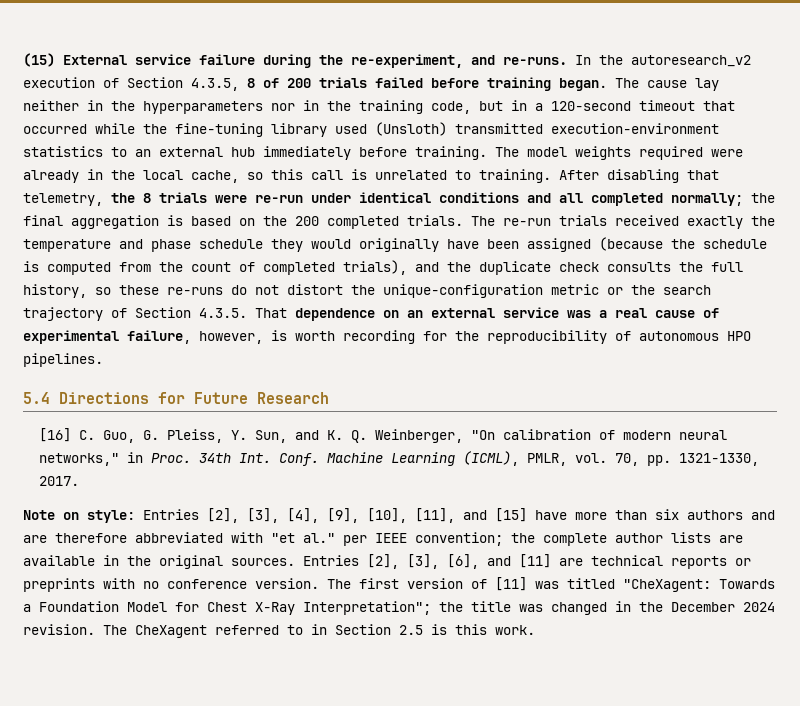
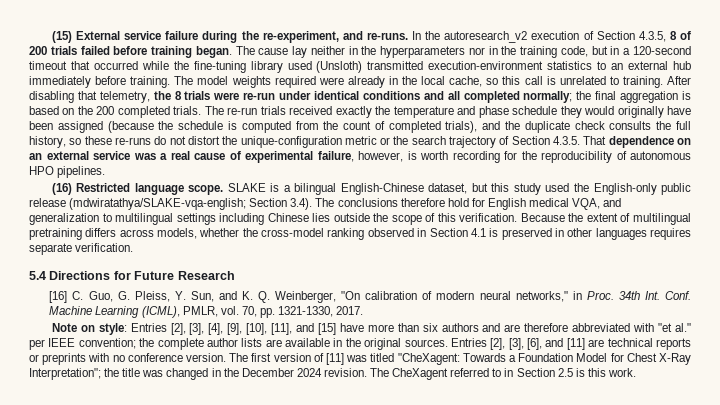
+ (16) Restricted language scope. SLAKE is a bilingual English-Chinese dataset, but this study used the English-only public release (mdwiratathya/SLAKE-vqa-english; Section 3.4). The conclusions therefore hold for English medical VQA, and generalization to multilingual settings including Chinese lies outside the scope of this verification. Because the extent of multilingual pretraining differs across models, whether the cross-model ranking observed in Section 4.1 is preserved in other languages requires separate verification.

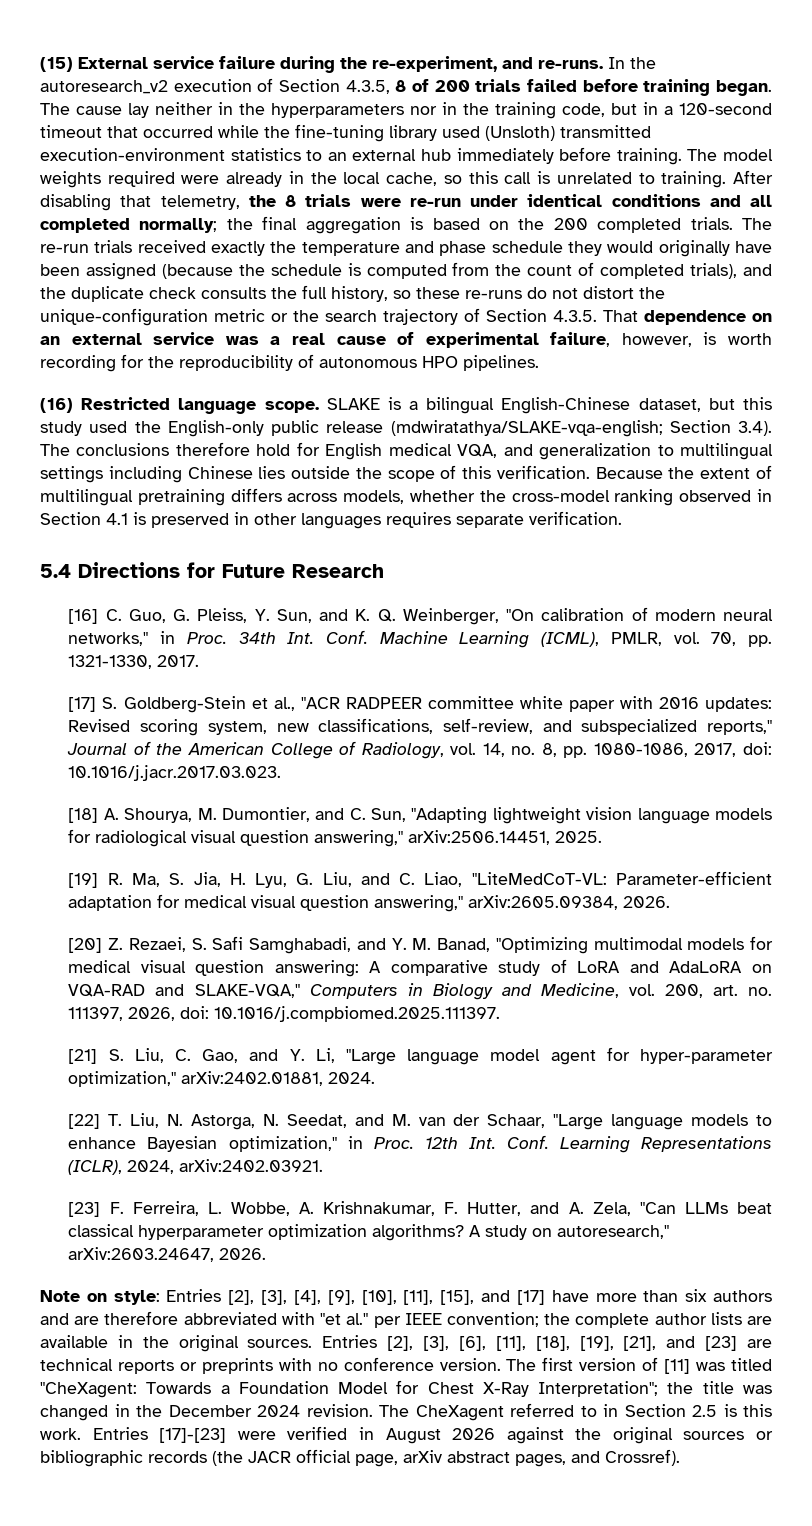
+ [17] S. Goldberg-Stein et al., "ACR RADPEER committee white paper with 2016 updates: Revised scoring system, new classifications, self-review, and subspecialized reports," Journal of the American College of Radiology, vol. 14, no. 8, pp. 1080-1086, 2017, doi: 10.1016/j.jacr.2017.03.023.
+ [18] A. Shourya, M. Dumontier, and C. Sun, "Adapting lightweight vision language models for radiological visual question answering," arXiv:2506.14451, 2025.
+ [19] R. Ma, S. Jia, H. Lyu, G. Liu, and C. Liao, "LiteMedCoT-VL: Parameter-efficient adaptation for medical visual question answering," arXiv:2605.09384, 2026.
+ [20] Z. Rezaei, S. Safi Samghabadi, and Y. M. Banad, "Optimizing multimodal models for medical visual question answering: A comparative study of LoRA and AdaLoRA on VQA-RAD and SLAKE-VQA," Computers in Biology and Medicine, vol. 200, art. no. 111397, 2026, doi: 10.1016/j.compbiomed.2025.111397.
+ [21] S. Liu, C. Gao, and Y. Li, "Large language model agent for hyper-parameter optimization," arXiv:2402.01881, 2024.
+ [22] T. Liu, N. Astorga, N. Seedat, and M. van der Schaar, "Large language models to enhance Bayesian optimization," in Proc. 12th Int. Conf. Learning Representations (ICLR), 2024, arXiv:2402.03921.
+ [23] F. Ferreira, L. Wobbe, A. Krishnakumar, F. Hutter, and A. Zela, "Can LLMs beat classical hyperparameter optimization algorithms? A study on autoresearch," arXiv:2603.24647, 2026.
- Note on style: Entries [2], [3], [4], [9], [10], [11], and [15] have more than six authors and are therefore abbreviated with "et al." per IEEE convention; the complete author lists are available in the original sources.
+ Note on style: Entries [2], [3], [4], [9], [10], [11], [15], and [17] have more than six authors and are therefore abbreviated with "et al." per IEEE convention; the complete author lists are available in the original sources.
- Entries [2], [3], [6], and [11] are technical reports or preprints with no conference version.
+ Entries [2], [3], [6], [11], [18], [19], [21], and [23] are technical reports or preprints with no conference version.
+ Entries [17]-[23] were verified in August 2026 against the original sources or bibliographic records (the JACR official page, arXiv abstract pages, and Crossref).

